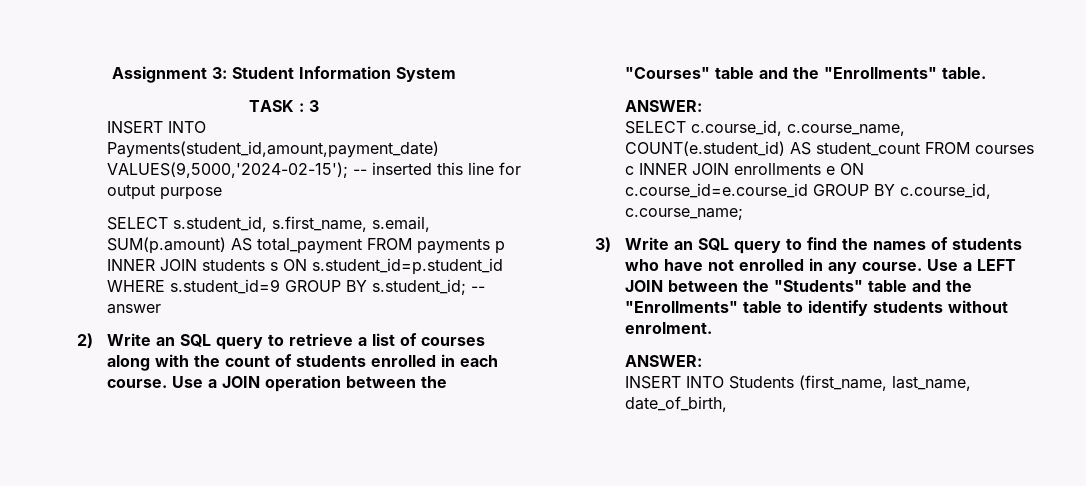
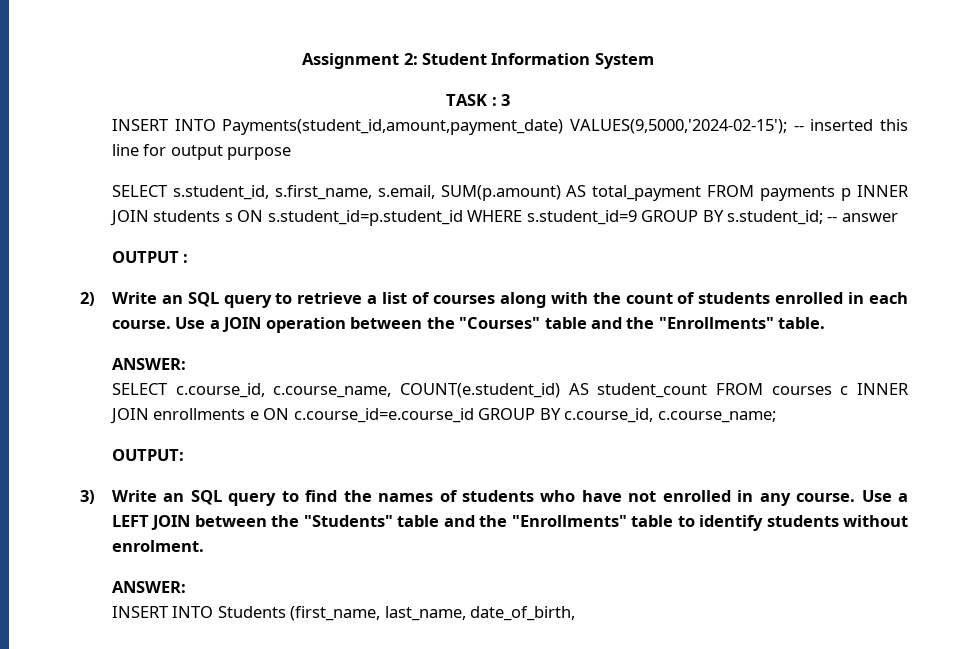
- Assignment 3: Student Information System
+ Assignment 2: Student Information System
+ OUTPUT :
+ OUTPUT:

